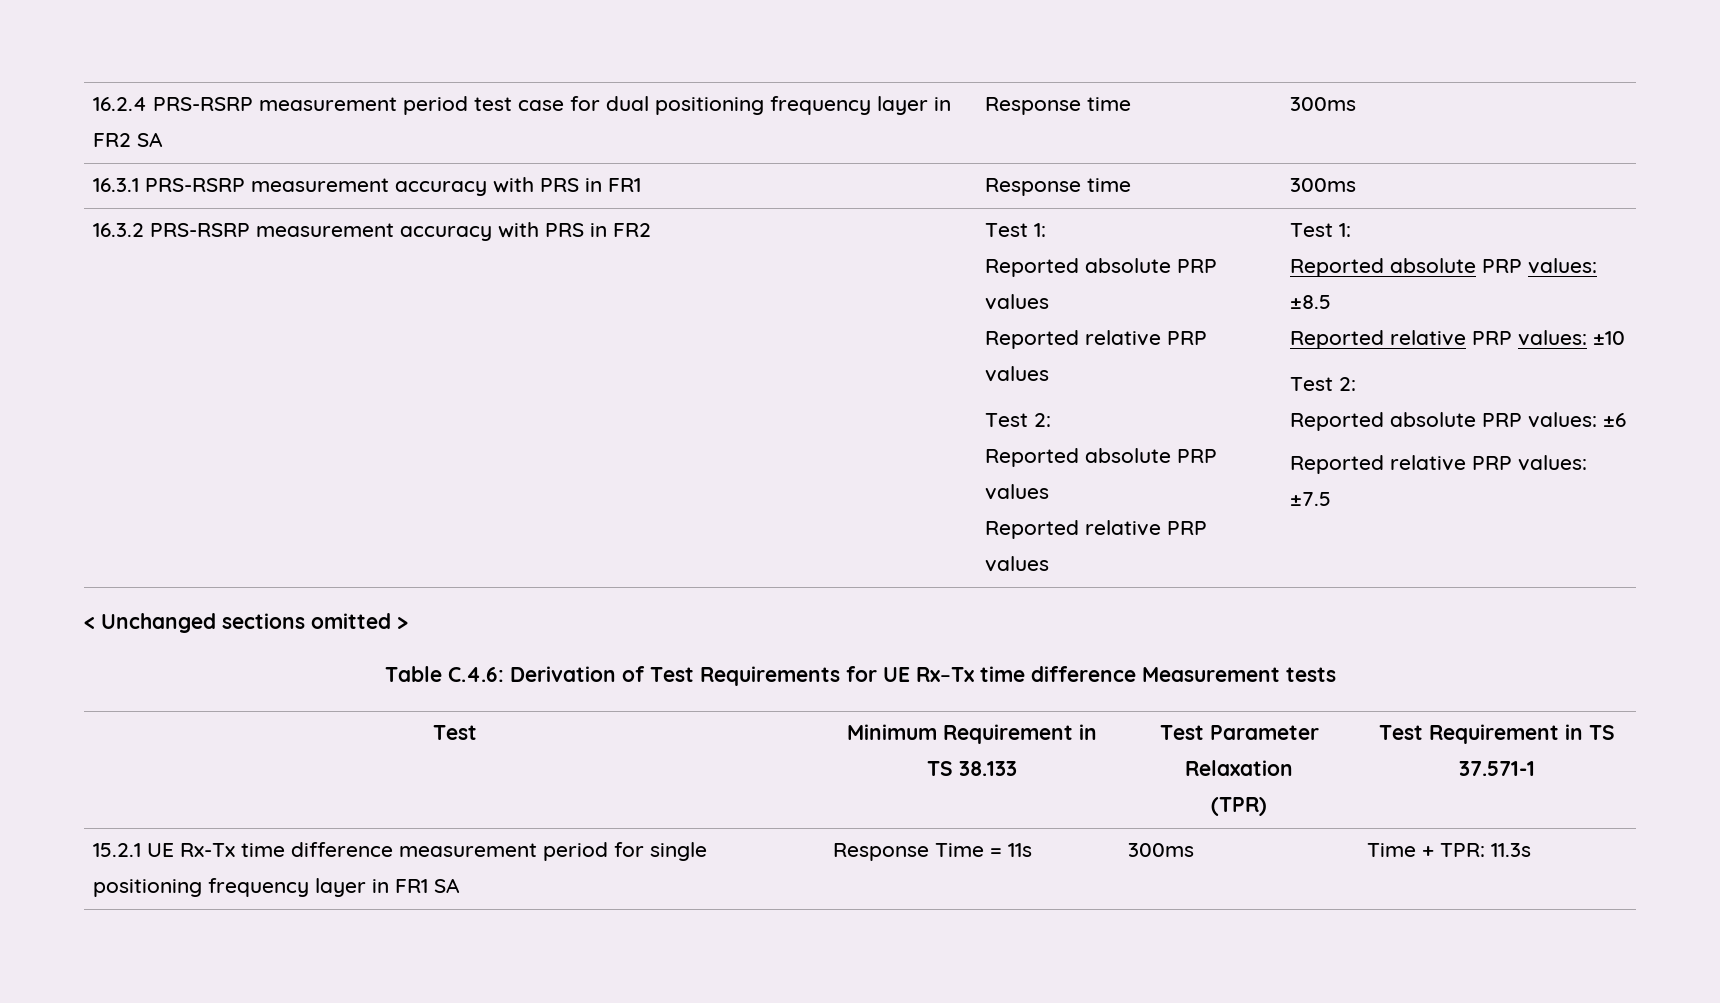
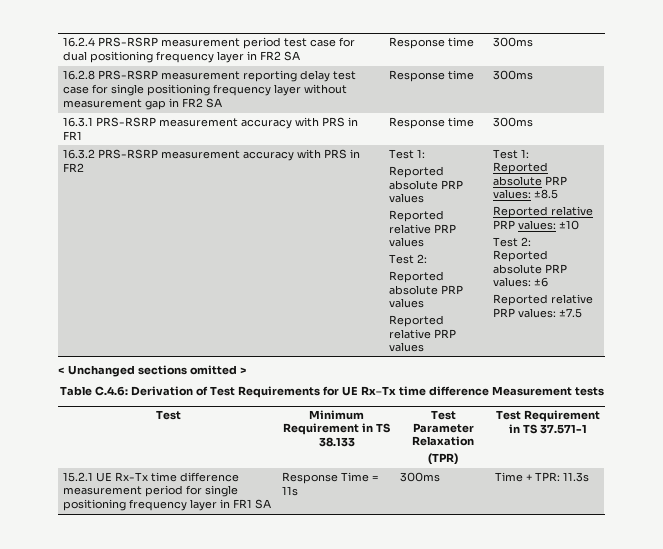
+ 16.2.8 PRS-RSRP measurement reporting delay test case for single positioning frequency layer without measurement gap in FR2 SA | Response time | 300ms

